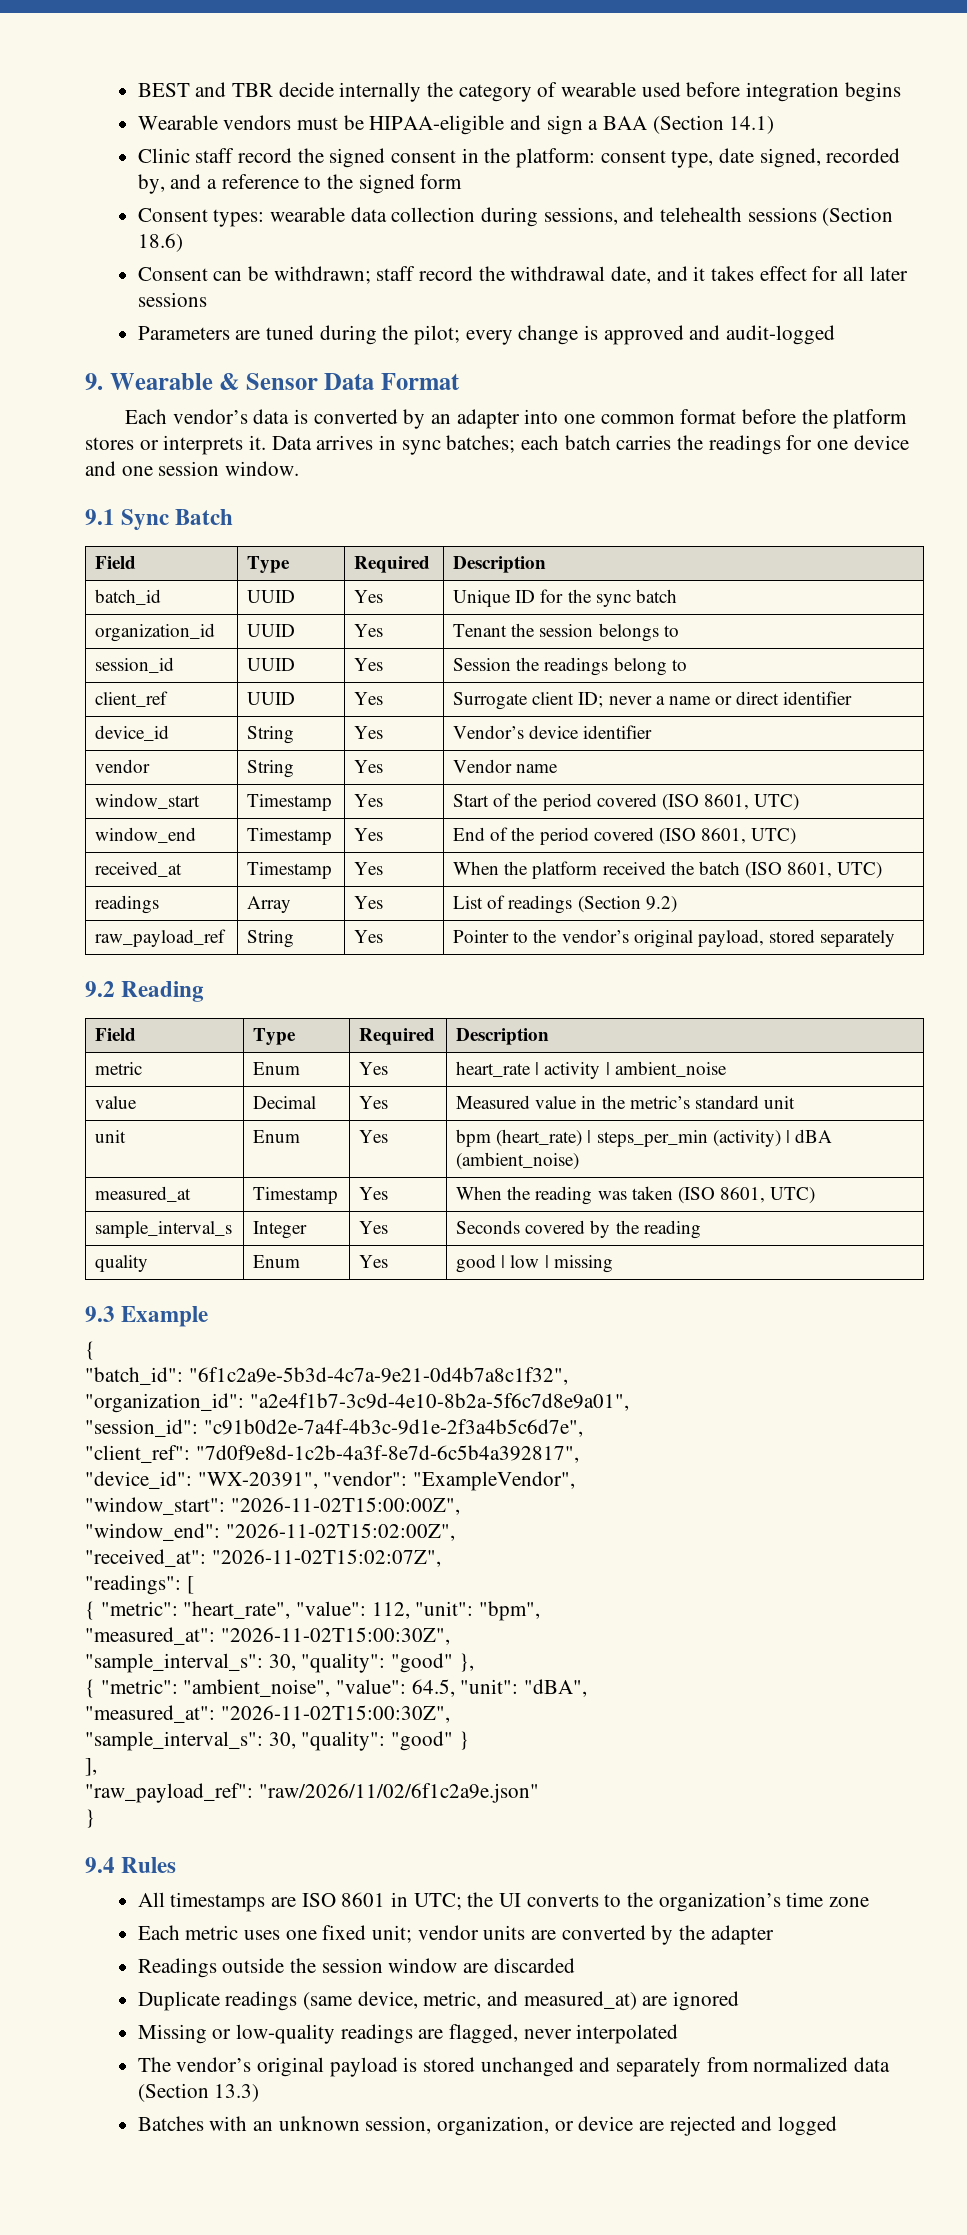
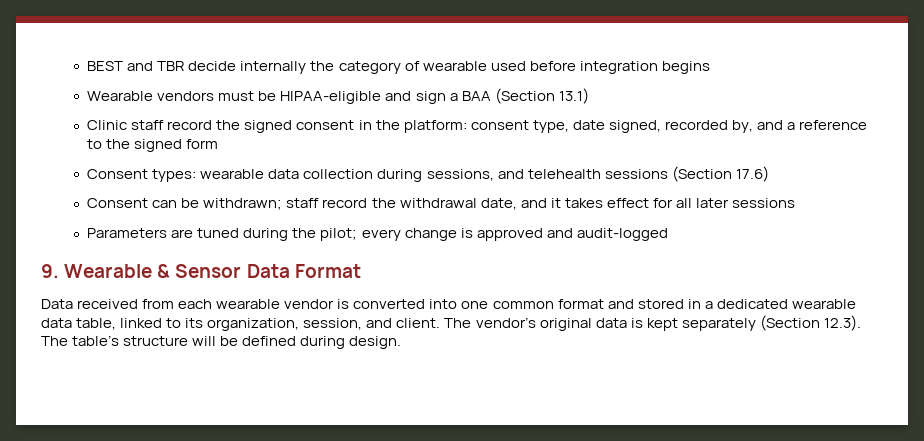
- Wearable vendors must be HIPAA-eligible and sign a BAA (Section 14.1)
+ Wearable vendors must be HIPAA-eligible and sign a BAA (Section 13.1)
- Consent types: wearable data collection during sessions, and telehealth sessions (Section 18.6)
+ Consent types: wearable data collection during sessions, and telehealth sessions (Section 17.6)
- Each vendor’s data is converted by an adapter into one common format before the platform stores or interprets it. Data arrives in sync batches; each batch carries the readings for one device and one session window.
- 9.1 Sync Batch
- Field | Type | Required | Description
- batch_id | UUID | Yes | Unique ID for the sync batch
- organization_id | UUID | Yes | Tenant the session belongs to
- session_id | UUID | Yes | Session the readings belong to
- client_ref | UUID | Yes | Surrogate client ID; never a name or direct identifier
- device_id | String | Yes | Vendor’s device identifier
- vendor | String | Yes | Vendor name
- window_start | Timestamp | Yes | Start of the period covered (ISO 8601, UTC)
- window_end | Timestamp | Yes | End of the period covered (ISO 8601, UTC)
- received_at | Timestamp | Yes | When the platform received the batch (ISO 8601, UTC)
- readings | Array | Yes | List of readings (Section 9.2)
- raw_payload_ref | String | Yes | Pointer to the vendor’s original payload, stored separately
- 9.2 Reading
- Field | Type | Required | Description
- metric | Enum | Yes | heart_rate | activity | ambient_noise
- value | Decimal | Yes | Measured value in the metric’s standard unit
- unit | Enum | Yes | bpm (heart_rate) | steps_per_min (activity) | dBA (ambient_noise)
- measured_at | Timestamp | Yes | When the reading was taken (ISO 8601, UTC)
- sample_interval_s | Integer | Yes | Seconds covered by the reading
- quality | Enum | Yes | good | low | missing
- 9.3 Example
- {
- "batch_id": "6f1c2a9e-5b3d-4c7a-9e21-0d4b7a8c1f32",
- "organization_id": "a2e4f1b7-3c9d-4e10-8b2a-5f6c7d8e9a01",
- "session_id": "c91b0d2e-7a4f-4b3c-9d1e-2f3a4b5c6d7e",
- "client_ref": "7d0f9e8d-1c2b-4a3f-8e7d-6c5b4a392817",
- "device_id": "WX-20391", "vendor": "ExampleVendor",
- "window_start": "2026-11-02T15:00:00Z",
- "window_end": "2026-11-02T15:02:00Z",
- "received_at": "2026-11-02T15:02:07Z",
- "readings": [
- { "metric": "heart_rate", "value": 112, "unit": "bpm",
- "measured_at": "2026-11-02T15:00:30Z",
- "sample_interval_s": 30, "quality": "good" },
- { "metric": "ambient_noise", "value": 64.5, "unit": "dBA",
- "measured_at": "2026-11-02T15:00:30Z",
- "sample_interval_s": 30, "quality": "good" }
- ],
- "raw_payload_ref": "raw/2026/11/02/6f1c2a9e.json"
- }
- 9.4 Rules
- All timestamps are ISO 8601 in UTC; the UI converts to the organization’s time zone
- Each metric uses one fixed unit; vendor units are converted by the adapter
- Readings outside the session window are discarded
- Duplicate readings (same device, metric, and measured_at) are ignored
- Missing or low-quality readings are flagged, never interpolated
- The vendor’s original payload is stored unchanged and separately from normalized data (Section 13.3)
- Batches with an unknown session, organization, or device are rejected and logged
+ Data received from each wearable vendor is converted into one common format and stored in a dedicated wearable data table, linked to its organization, session, and client. The vendor’s original data is kept separately (Section 12.3). The table’s structure will be defined during design.

